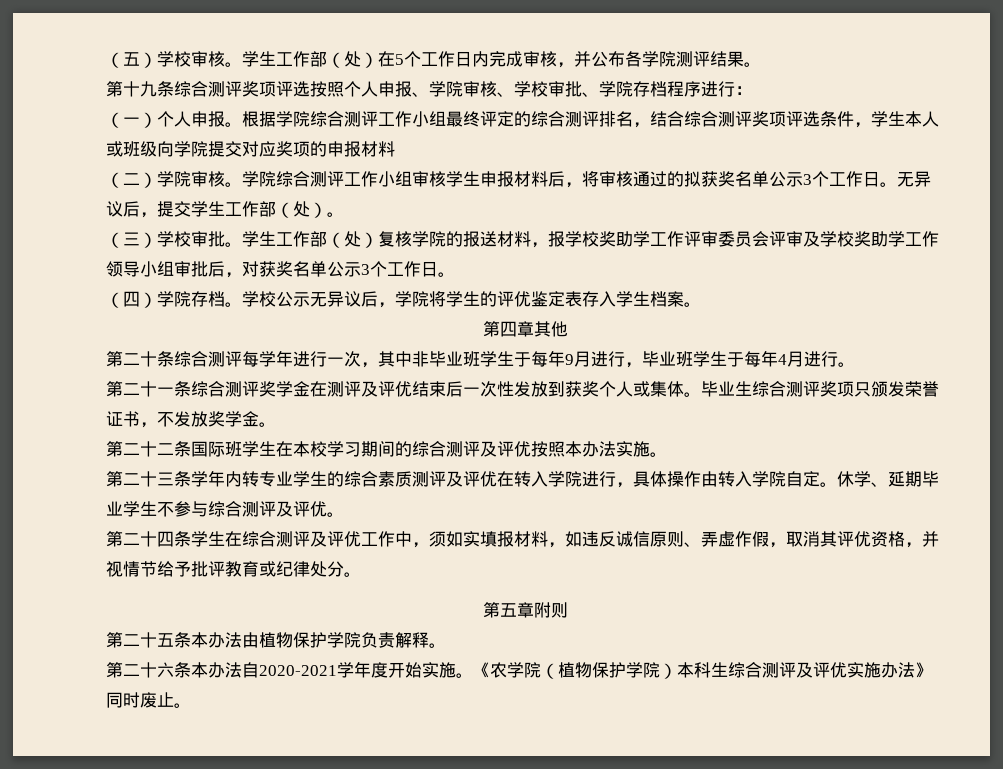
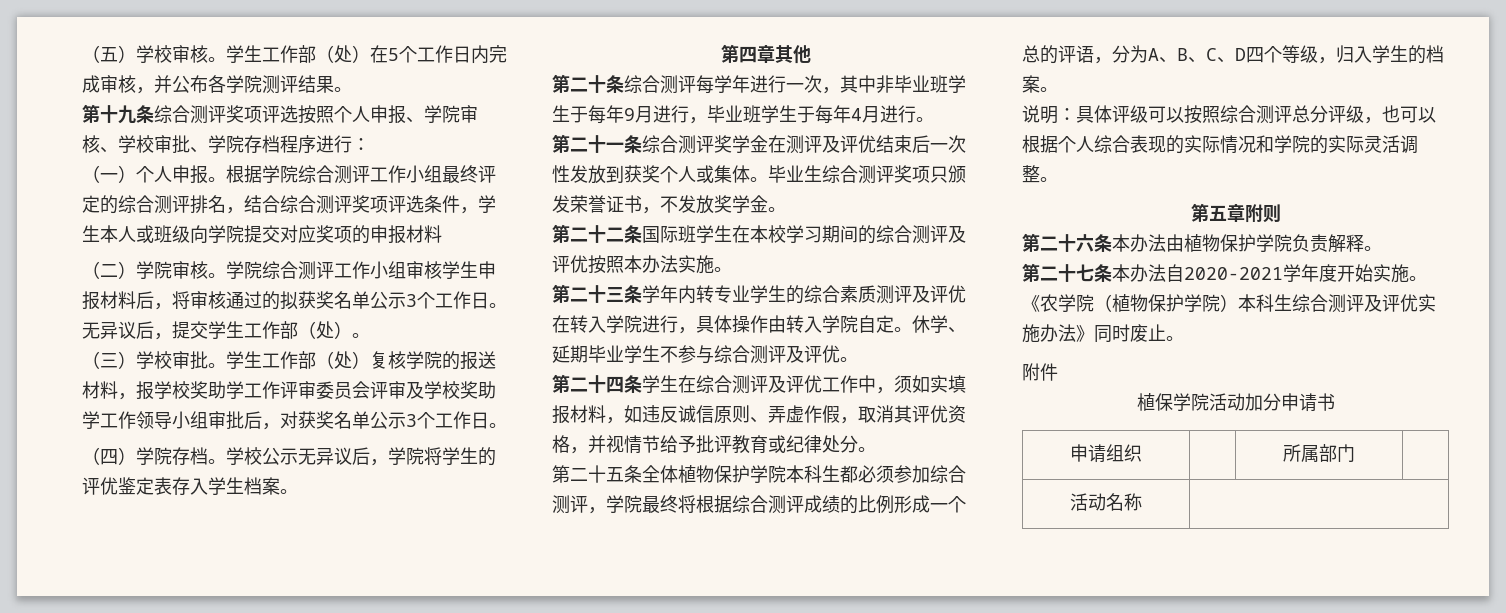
+ 第二十五条全体植物保护学院本科生都必须参加综合测评，学院最终将根据综合测评成绩的比例形成一个总的评语，分为A、B、C、D四个等级，归入学生的档案。
+ 说明：具体评级可以按照综合测评总分评级，也可以根据个人综合表现的实际情况和学院的实际灵活调整。
- 第二十五条本办法由植物保护学院负责解释。
+ 第二十六条本办法由植物保护学院负责解释。
- 第二十六条本办法自2020-2021学年度开始实施。
+ 第二十七条本办法自2020-2021学年度开始实施。
+ 附件
+ 植保学院活动加分申请书
+ 申请组织 | | 所属部门 |
+ 活动名称 |

